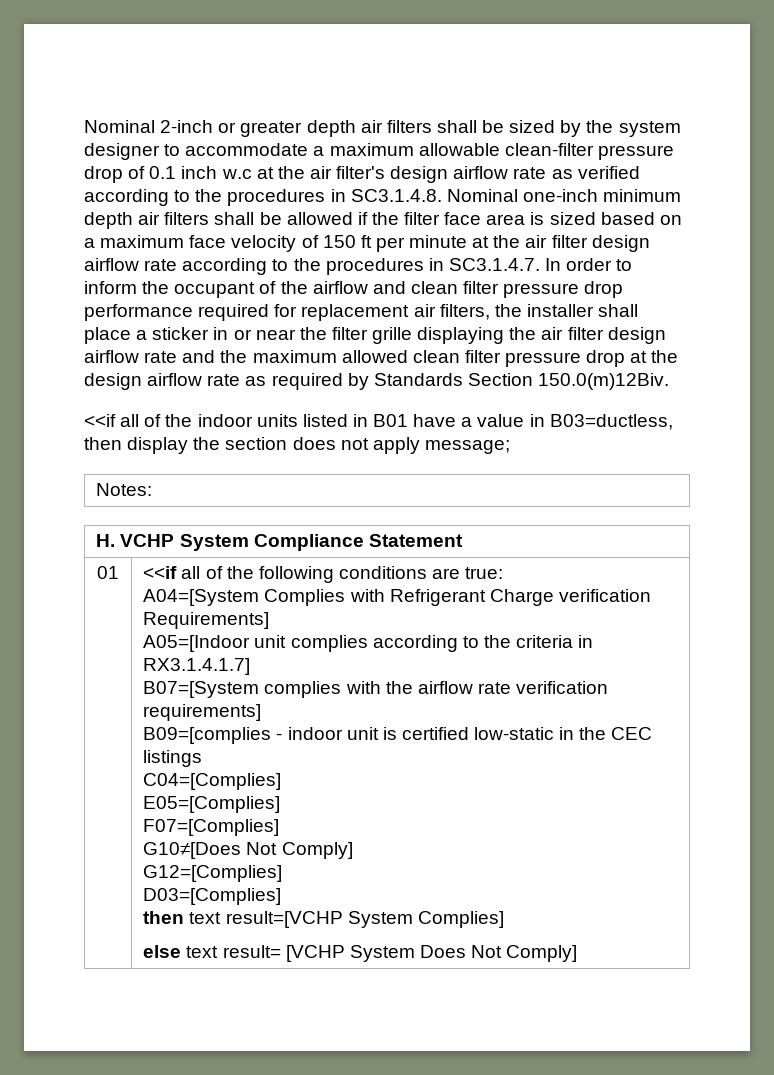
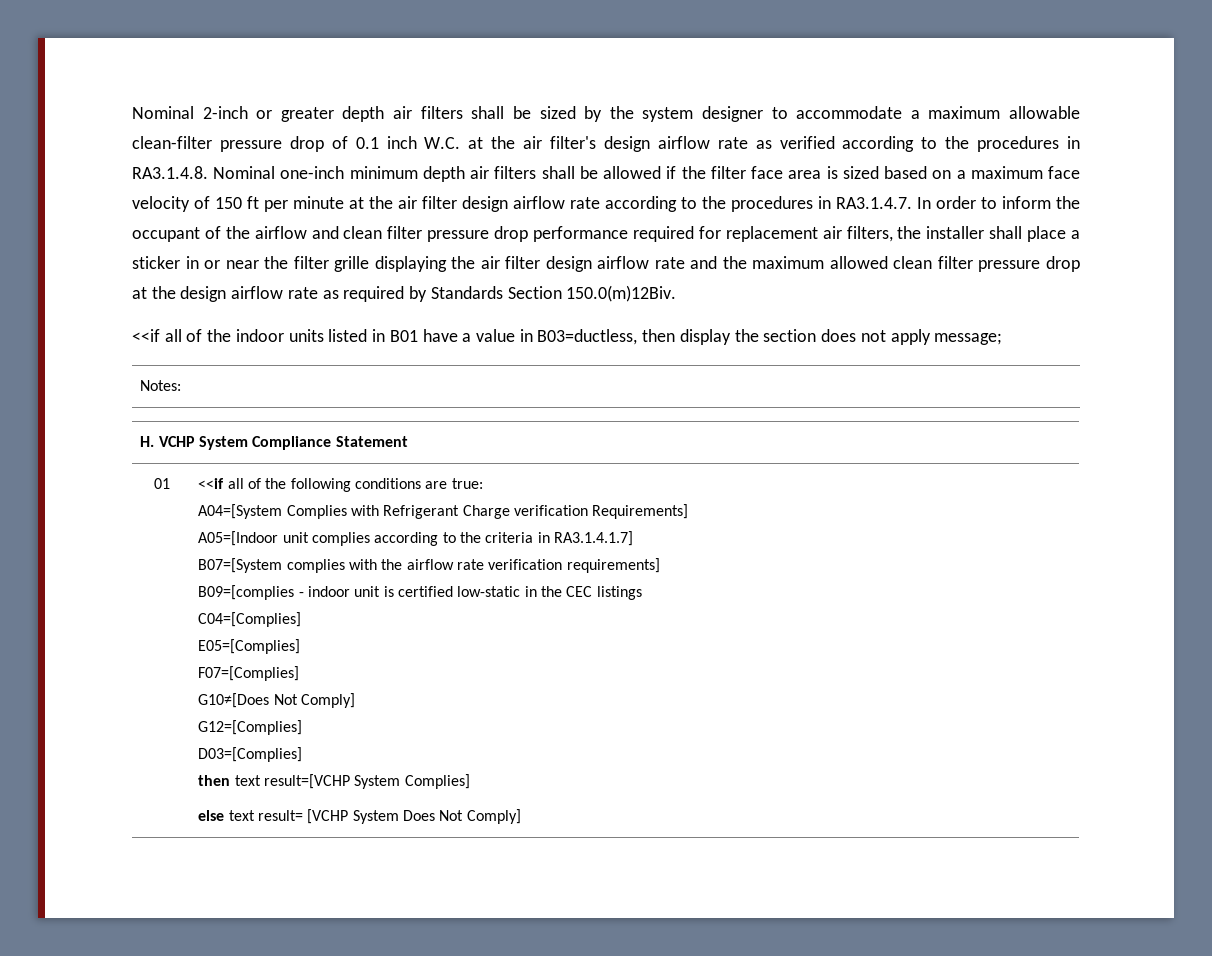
- Nominal 2-inch or greater depth air filters shall be sized by the system designer to accommodate a maximum allowable clean-filter pressure drop of 0.1 inch w.c at the air filter's design airflow rate as verified according to the procedures in SC3.1.4.8. Nominal one-inch minimum depth air filters shall be allowed if the filter face area is sized based on a maximum face velocity of 150 ft per minute at the air filter design airflow rate according to the procedures in SC3.1.4.7. In order to inform the occupant of the airflow and clean filter pressure drop performance required for replacement air filters, the installer shall place a sticker in or near the filter grille displaying the air filter design airflow rate and the maximum allowed clean filter pressure drop at the design airflow rate as required by Standards Section 150.0(m)12Biv.
+ Nominal 2-inch or greater depth air filters shall be sized by the system designer to accommodate a maximum allowable clean-filter pressure drop of 0.1 inch W.C. at the air filter's design airflow rate as verified according to the procedures in RA3.1.4.8. Nominal one-inch minimum depth air filters shall be allowed if the filter face area is sized based on a maximum face velocity of 150 ft per minute at the air filter design airflow rate according to the procedures in RA3.1.4.7. In order to inform the occupant of the airflow and clean filter pressure drop performance required for replacement air filters, the installer shall place a sticker in or near the filter grille displaying the air filter design airflow rate and the maximum allowed clean filter pressure drop at the design airflow rate as required by Standards Section 150.0(m)12Biv.
- A05=[Indoor unit complies according to the criteria in RX3.1.4.1.7]
+ A05=[Indoor unit complies according to the criteria in RA3.1.4.1.7]

